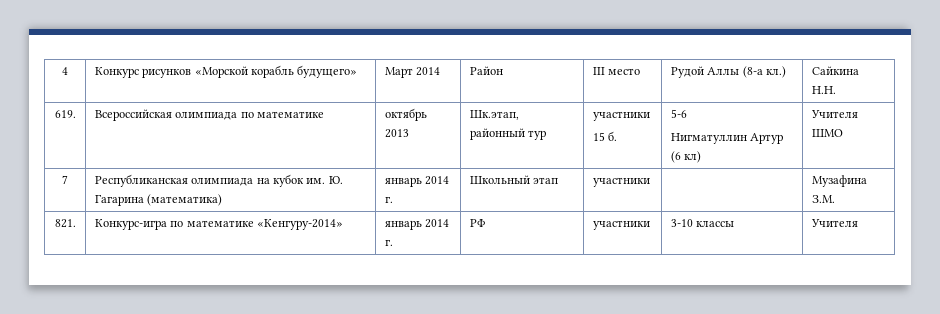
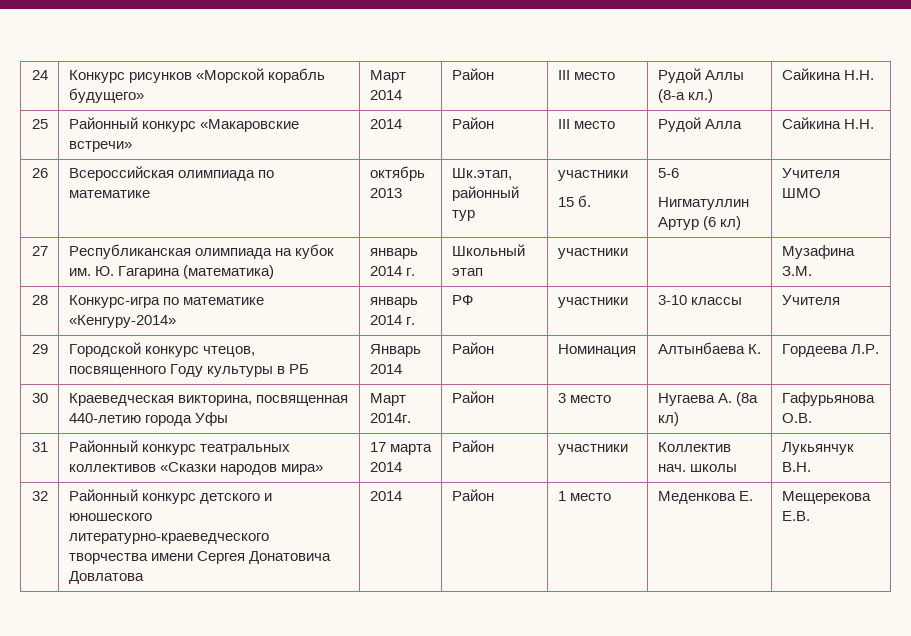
- 4 | Конкурс рисунков «Морской корабль будущего» | Март 2014 | Район | III место | Рудой Аллы (8-а кл.) | Сайкина Н.Н.
+ 24 | Конкурс рисунков «Морской корабль будущего» | Март 2014 | Район | III место | Рудой Аллы (8-а кл.) | Сайкина Н.Н.
- 619. | Всероссийская олимпиада по математике | октябрь 2013 | Шк.этап, районный тур | участники
+ 25 | Районный конкурс «Макаровские встречи» | 2014 | Район | III место | Рудой Алла | Сайкина Н.Н.
+ 26 | Всероссийская олимпиада по математике | октябрь 2013 | Шк.этап, районный тур | участники
- 7 | Республиканская олимпиада на кубок им. Ю. Гагарина (математика) | январь 2014 г. | Школьный этап | участники | | Музафина З.М.
+ 27 | Республиканская олимпиада на кубок им. Ю. Гагарина (математика) | январь 2014 г. | Школьный этап | участники | | Музафина З.М.
- 821. | Конкурс-игра по математике «Кенгуру-2014» | январь 2014 г. | РФ | участники | 3-10 классы | Учителя
+ 28 | Конкурс-игра по математике «Кенгуру-2014» | январь 2014 г. | РФ | участники | 3-10 классы | Учителя
+ 29 | Городской конкурс чтецов, посвященного Году культуры в РБ | Январь 2014 | Район | Номинация | Алтынбаева К. | Гордеева Л.Р.
+ 30 | Краеведческая викторина, посвященная 440-летию города Уфы | Март 2014г. | Район | 3 место | Нугаева А. (8а кл) | Гафурьянова О.В.
+ 31 | Районный конкурс театральных коллективов «Сказки народов мира» | 17 марта 2014 | Район | участники | Коллектив нач. школы | Лукьянчук В.Н.
+ 32 | Районный конкурс детского и юношеского литературно-краеведческого творчества имени Сергея Донатовича Довлатова | 2014 | Район | 1 место | Меденкова Е. | Мещерекова Е.В.

